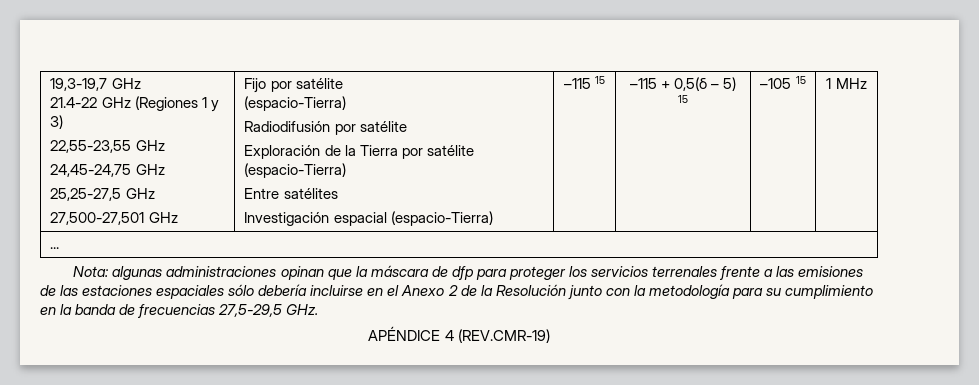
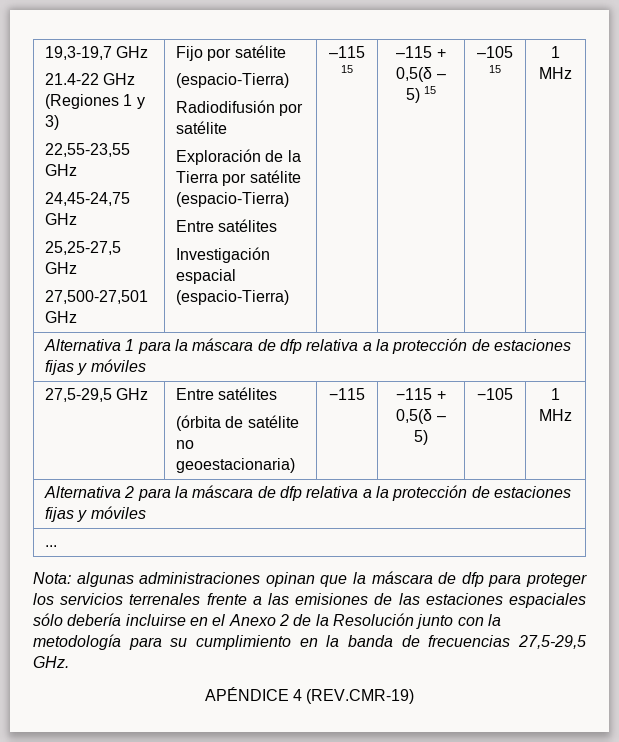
+ Alternativa 1 para la máscara de dfp relativa a la protección de estaciones fijas y móviles
+ 27,5-29,5 GHz | Entre satélites
+ (órbita de satélite no geoestacionaria) | −115 | −115 + 0,5(δ – 5) | −105 | 1 MHz
+ Alternativa 2 para la máscara de dfp relativa a la protección de estaciones fijas y móviles

